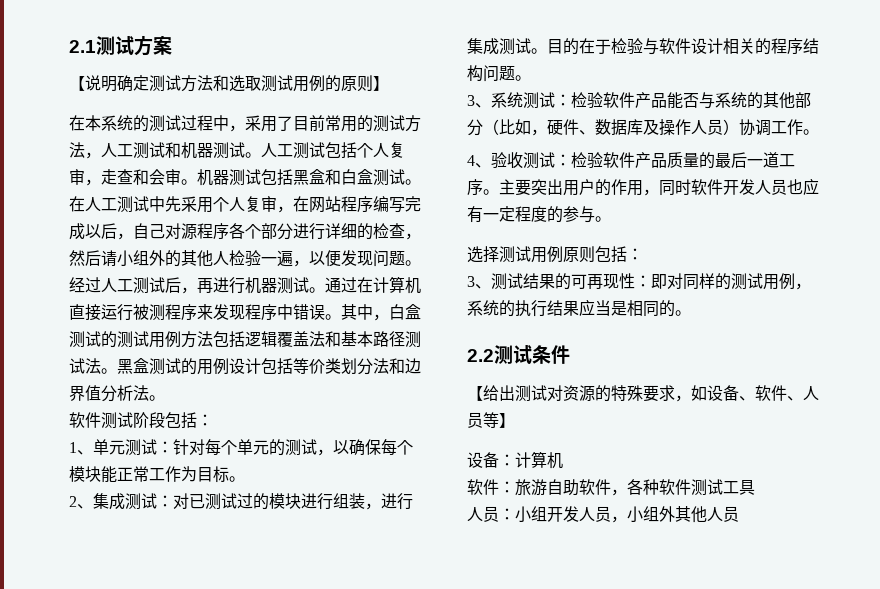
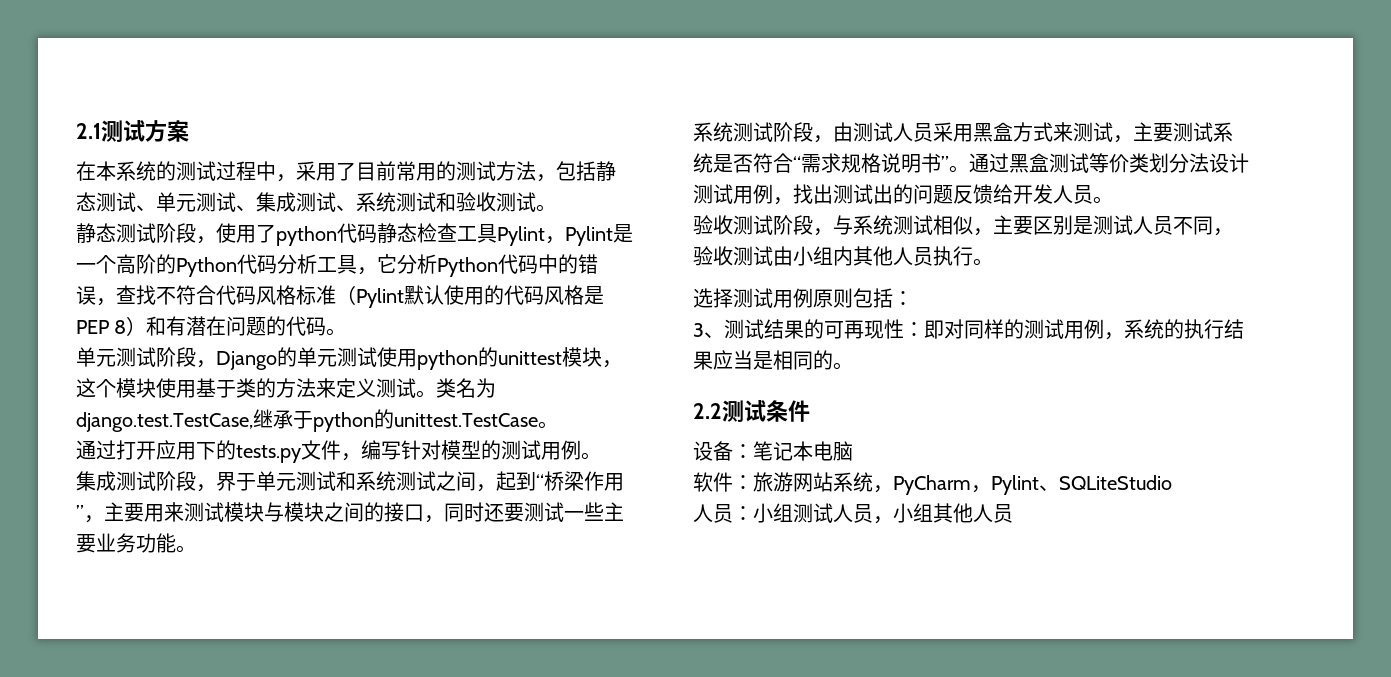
- 【说明确定测试方法和选取测试用例的原则】
- 在本系统的测试过程中，采用了目前常用的测试方法，人工测试和机器测试。人工测试包括个人复审，走查和会审。机器测试包括黑盒和白盒测试。在人工测试中先采用个人复审，在网站程序编写完成以后，自己对源程序各个部分进行详细的检查，然后请小组外的其他人检验一遍，以便发现问题。经过人工测试后，再进行机器测试。通过在计算机直接运行被测程序来发现程序中错误。其中，白盒测试的测试用例方法包括逻辑覆盖法和基本路径测试法。黑盒测试的用例设计包括等价类划分法和边界值分析法。
- 软件测试阶段包括：
- 1、单元测试：针对每个单元的测试，以确保每个模块能正常工作为目标。
- 2、集成测试：对已测试过的模块进行组装，进行集成测试。目的在于检验与软件设计相关的程序结构问题。
- 3、系统测试：检验软件产品能否与系统的其他部分（比如，硬件、数据库及操作人员）协调工作。
- 4、验收测试：检验软件产品质量的最后一道工序。主要突出用户的作用，同时软件开发人员也应有一定程度的参与。
+ 在本系统的测试过程中，采用了目前常用的测试方法，包括静态测试、单元测试、集成测试、系统测试和验收测试。
+ 静态测试阶段，使用了python代码静态检查工具Pylint，Pylint是一个高阶的Python代码分析工具，它分析Python代码中的错误，查找不符合代码风格标准（Pylint默认使用的代码风格是PEP 8）和有潜在问题的代码。
+ 单元测试阶段，Django的单元测试使用python的unittest模块，这个模块使用基于类的方法来定义测试。类名为django.test.TestCase,继承于python的unittest.TestCase。
+ 通过打开应用下的tests.py文件，编写针对模型的测试用例。
+ 集成测试阶段，界于单元测试和系统测试之间，起到“桥梁作用”，主要用来测试模块与模块之间的接口，同时还要测试一些主要业务功能。
+ 系统测试阶段，由测试人员采用黑盒方式来测试，主要测试系统是否符合“需求规格说明书”。通过黑盒测试等价类划分法设计测试用例，找出测试出的问题反馈给开发人员。
+ 验收测试阶段，与系统测试相似，主要区别是测试人员不同，验收测试由小组内其他人员执行。
- 【给出测试对资源的特殊要求，如设备、软件、人员等】
- 设备：计算机
+ 设备：笔记本电脑
- 软件：旅游自助软件，各种软件测试工具
+ 软件：旅游网站系统，PyCharm，Pylint、SQLiteStudio
- 人员：小组开发人员，小组外其他人员
+ 人员：小组测试人员，小组其他人员

